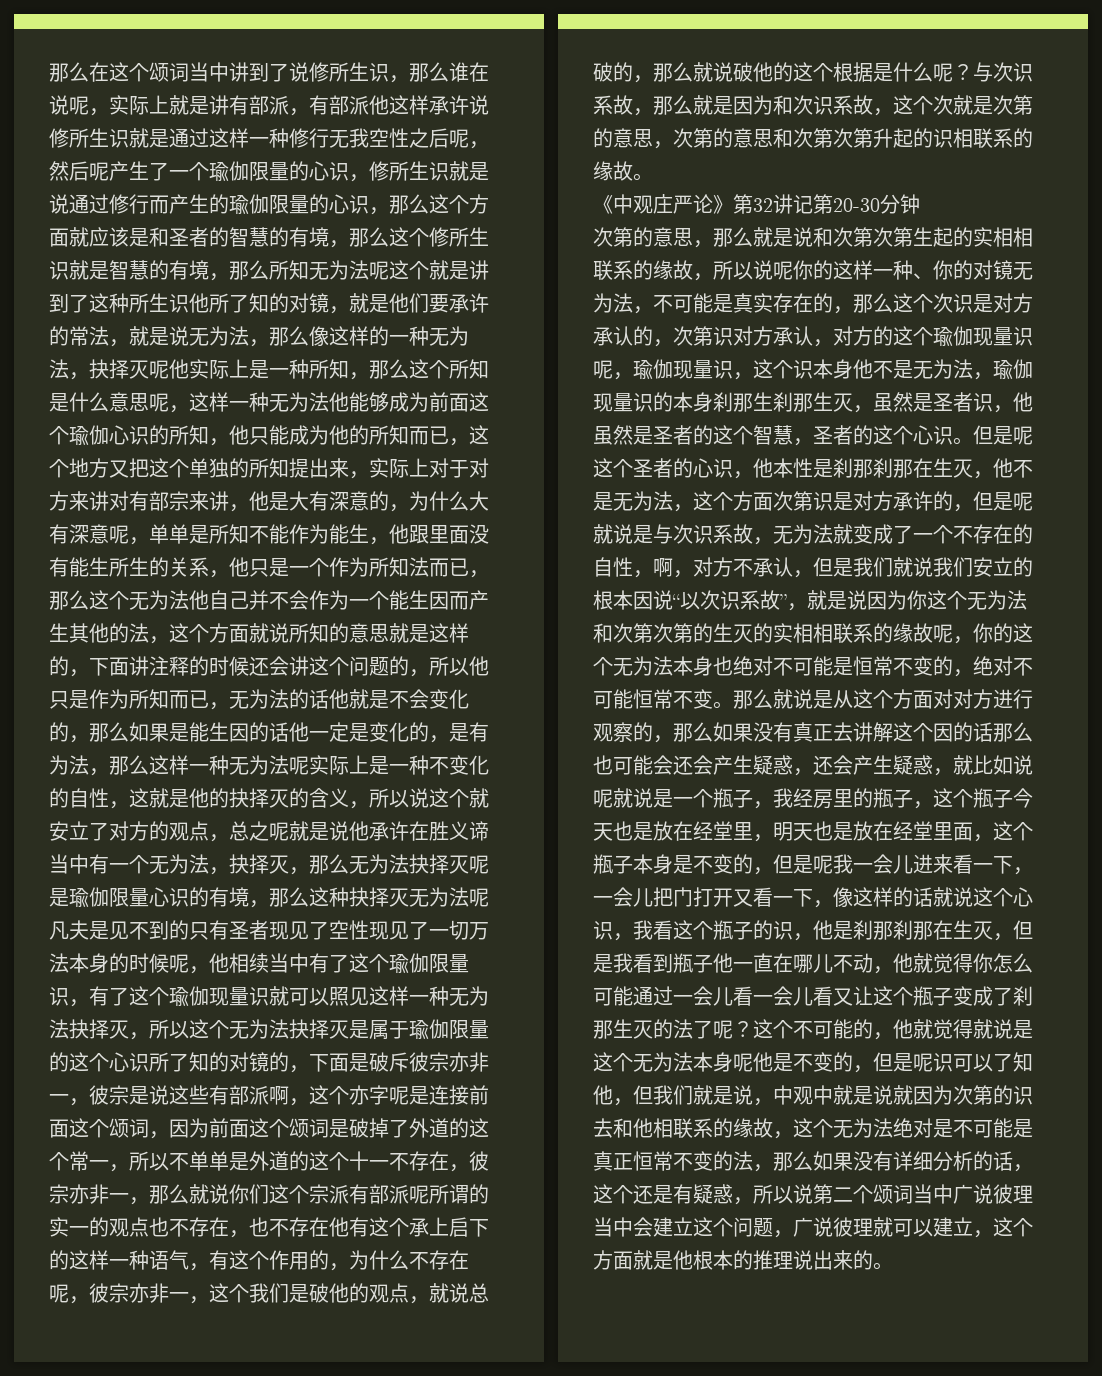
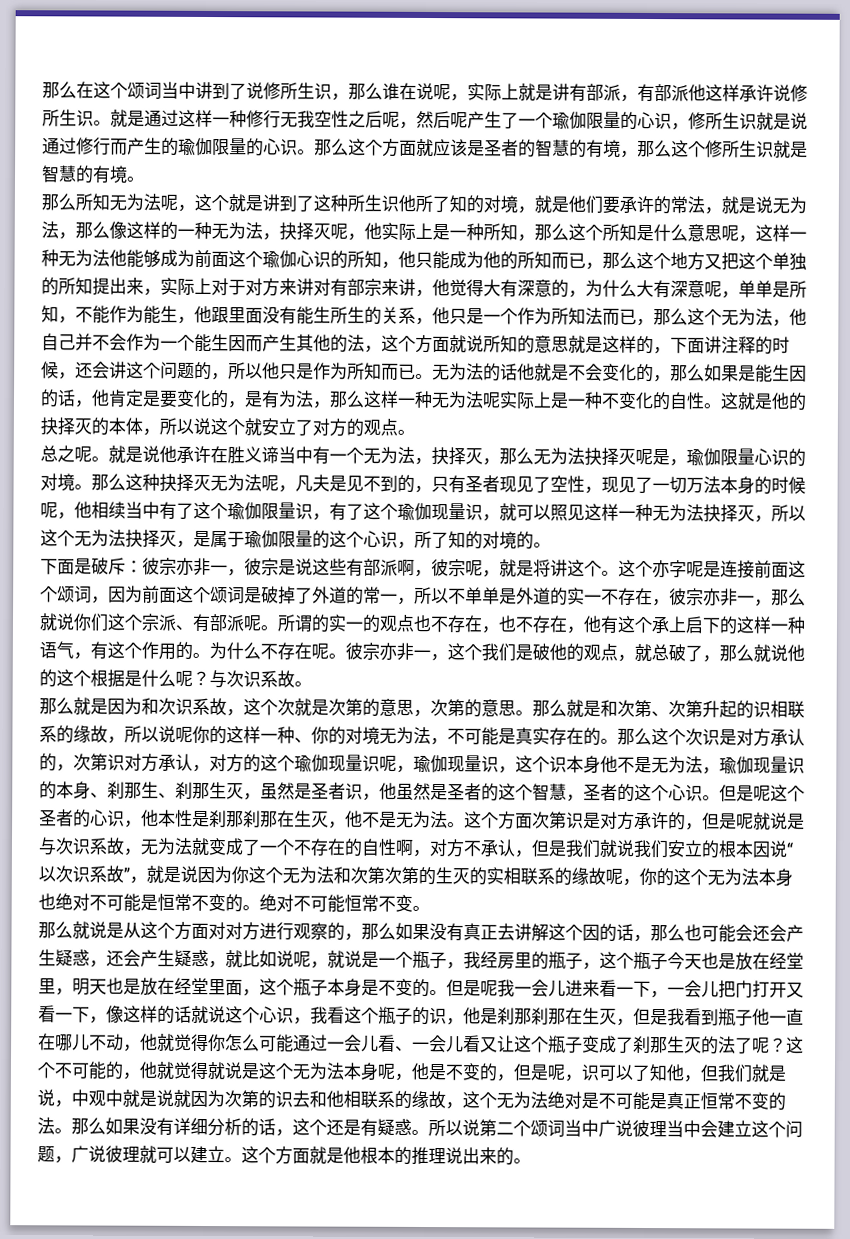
- 那么在这个颂词当中讲到了说修所生识，那么谁在说呢，实际上就是讲有部派，有部派他这样承许说修所生识就是通过这样一种修行无我空性之后呢，然后呢产生了一个瑜伽限量的心识，修所生识就是说通过修行而产生的瑜伽限量的心识，那么这个方面就应该是和圣者的智慧的有境，那么这个修所生识就是智慧的有境，那么所知无为法呢这个就是讲到了这种所生识他所了知的对镜，就是他们要承许的常法，就是说无为法，那么像这样的一种无为法，抉择灭呢他实际上是一种所知，那么这个所知是什么意思呢，这样一种无为法他能够成为前面这个瑜伽心识的所知，他只能成为他的所知而已，这个地方又把这个单独的所知提出来，实际上对于对方来讲对有部宗来讲，他是大有深意的，为什么大有深意呢，单单是所知不能作为能生，他跟里面没有能生所生的关系，他只是一个作为所知法而已，那么这个无为法他自己并不会作为一个能生因而产生其他的法，这个方面就说所知的意思就是这样的，下面讲注释的时候还会讲这个问题的，所以他只是作为所知而已，无为法的话他就是不会变化的，那么如果是能生因的话他一定是变化的，是有为法，那么这样一种无为法呢实际上是一种不变化的自性，这就是他的抉择灭的含义，所以说这个就安立了对方的观点，总之呢就是说他承许在胜义谛当中有一个无为法，抉择灭，那么无为法抉择灭呢是瑜伽限量心识的有境，那么这种抉择灭无为法呢凡夫是见不到的只有圣者现见了空性现见了一切万法本身的时候呢，他相续当中有了这个瑜伽限量识，有了这个瑜伽现量识就可以照见这样一种无为法抉择灭，所以这个无为法抉择灭是属于瑜伽限量的这个心识所了知的对镜的，下面是破斥彼宗亦非一，彼宗是说这些有部派啊，这个亦字呢是连接前面这个颂词，因为前面这个颂词是破掉了外道的这个常一，所以不单单是外道的这个十一不存在，彼宗亦非一，那么就说你们这个宗派有部派呢所谓的实一的观点也不存在，也不存在他有这个承上启下的这样一种语气，有这个作用的，为什么不存在呢，彼宗亦非一，这个我们是破他的观点，就说总破的，那么就说破他的这个根据是什么呢？
+ 那么在这个颂词当中讲到了说修所生识，那么谁在说呢，实际上就是讲有部派，有部派他这样承许说修所生识。就是通过这样一种修行无我空性之后呢，然后呢产生了一个瑜伽限量的心识，修所生识就是说通过修行而产生的瑜伽限量的心识。那么这个方面就应该是圣者的智慧的有境，那么这个修所生识就是智慧的有境。
+ 那么所知无为法呢，这个就是讲到了这种所生识他所了知的对境，就是他们要承许的常法，就是说无为法，那么像这样的一种无为法，抉择灭呢，他实际上是一种所知，那么这个所知是什么意思呢，这样一种无为法他能够成为前面这个瑜伽心识的所知，他只能成为他的所知而已，那么这个地方又把这个单独的所知提出来，实际上对于对方来讲对有部宗来讲，他觉得大有深意的，为什么大有深意呢，单单是所知，不能作为能生，他跟里面没有能生所生的关系，他只是一个作为所知法而已，那么这个无为法，他自己并不会作为一个能生因而产生其他的法，这个方面就说所知的意思就是这样的，下面讲注释的时候，还会讲这个问题的，所以他只是作为所知而已。无为法的话他就是不会变化的，那么如果是能生因的话，他肯定是要变化的，是有为法，那么这样一种无为法呢实际上是一种不变化的自性。这就是他的抉择灭的本体，所以说这个就安立了对方的观点。
+ 总之呢。就是说他承许在胜义谛当中有一个无为法，抉择灭，那么无为法抉择灭呢是，瑜伽限量心识的对境。那么这种抉择灭无为法呢，凡夫是见不到的，只有圣者现见了空性，现见了一切万法本身的时候呢，他相续当中有了这个瑜伽限量识，有了这个瑜伽现量识，就可以照见这样一种无为法抉择灭，所以这个无为法抉择灭，是属于瑜伽限量的这个心识，所了知的对境的。
+ 下面是破斥：彼宗亦非一，彼宗是说这些有部派啊，彼宗呢，就是将讲这个。这个亦字呢是连接前面这个颂词，因为前面这个颂词是破掉了外道的常一，所以不单单是外道的实一不存在，彼宗亦非一，那么就说你们这个宗派、有部派呢。所谓的实一的观点也不存在，也不存在，他有这个承上启下的这样一种语气，有这个作用的。为什么不存在呢。彼宗亦非一，这个我们是破他的观点，就总破了，那么就说他的这个根据是什么呢？
- 与次识系故，那么就是因为和次识系故，这个次就是次第的意思，次第的意思和次第次第升起的识相联系的缘故。
- 《中观庄严论》第32讲记第20-30分钟
- 次第的意思，那么就是说和次第次第生起的实相相联系的缘故，所以说呢你的这样一种、你的对镜无为法，不可能是真实存在的，那么这个次识是对方承认的，次第识对方承认，对方的这个瑜伽现量识呢，瑜伽现量识，这个识本身他不是无为法，瑜伽现量识的本身刹那生刹那生灭，虽然是圣者识，他虽然是圣者的这个智慧，圣者的这个心识。
+ 与次识系故。
+ 那么就是因为和次识系故，这个次就是次第的意思，次第的意思。那么就是和次第、次第升起的识相联系的缘故，所以说呢你的这样一种、你的对境无为法，不可能是真实存在的。那么这个次识是对方承认的，次第识对方承认，对方的这个瑜伽现量识呢，瑜伽现量识，这个识本身他不是无为法，瑜伽现量识的本身、刹那生、刹那生灭，虽然是圣者识，他虽然是圣者的这个智慧，圣者的这个心识。
- 但是呢这个圣者的心识，他本性是刹那刹那在生灭，他不是无为法，这个方面次第识是对方承许的，但是呢就说是与次识系故，无为法就变成了一个不存在的自性，啊，对方不承认，但是我们就说我们安立的根本因说“以次识系故”，就是说因为你这个无为法和次第次第的生灭的实相相联系的缘故呢，你的这个无为法本身也绝对不可能是恒常不变的，绝对不可能恒常不变。那么就说是从这个方面对对方进行观察的，那么如果没有真正去讲解这个因的话那么也可能会还会产生疑惑，还会产生疑惑，就比如说呢就说是一个瓶子，我经房里的瓶子，这个瓶子今天也是放在经堂里，明天也是放在经堂里面，这个瓶子本身是不变的，但是呢我一会儿进来看一下，一会儿把门打开又看一下，像这样的话就说这个心识，我看这个瓶子的识，他是刹那刹那在生灭，但是我看到瓶子他一直在哪儿不动，他就觉得你怎么可能通过一会儿看一会儿看又让这个瓶子变成了刹那生灭的法了呢？
+ 但是呢这个圣者的心识，他本性是刹那刹那在生灭，他不是无为法。这个方面次第识是对方承许的，但是呢就说是与次识系故，无为法就变成了一个不存在的自性啊，对方不承认，但是我们就说我们安立的根本因说“以次识系故”，就是说因为你这个无为法和次第次第的生灭的实相联系的缘故呢，你的这个无为法本身也绝对不可能是恒常不变的。绝对不可能恒常不变。
+ 那么就说是从这个方面对对方进行观察的，那么如果没有真正去讲解这个因的话，那么也可能会还会产生疑惑，还会产生疑惑，就比如说呢，就说是一个瓶子，我经房里的瓶子，这个瓶子今天也是放在经堂里，明天也是放在经堂里面，这个瓶子本身是不变的。但是呢我一会儿进来看一下，一会儿把门打开又看一下，像这样的话就说这个心识，我看这个瓶子的识，他是刹那刹那在生灭，但是我看到瓶子他一直在哪儿不动，他就觉得你怎么可能通过一会儿看、一会儿看又让这个瓶子变成了刹那生灭的法了呢？
- 这个不可能的，他就觉得就说是这个无为法本身呢他是不变的，但是呢识可以了知他，但我们就是说，中观中就是说就因为次第的识去和他相联系的缘故，这个无为法绝对是不可能是真正恒常不变的法，那么如果没有详细分析的话，这个还是有疑惑，所以说第二个颂词当中广说彼理当中会建立这个问题，广说彼理就可以建立，这个方面就是他根本的推理说出来的。
+ 这个不可能的，他就觉得就说是这个无为法本身呢，他是不变的，但是呢，识可以了知他，但我们就是说，中观中就是说就因为次第的识去和他相联系的缘故，这个无为法绝对是不可能是真正恒常不变的法。那么如果没有详细分析的话，这个还是有疑惑。所以说第二个颂词当中广说彼理当中会建立这个问题，广说彼理就可以建立。这个方面就是他根本的推理说出来的。

